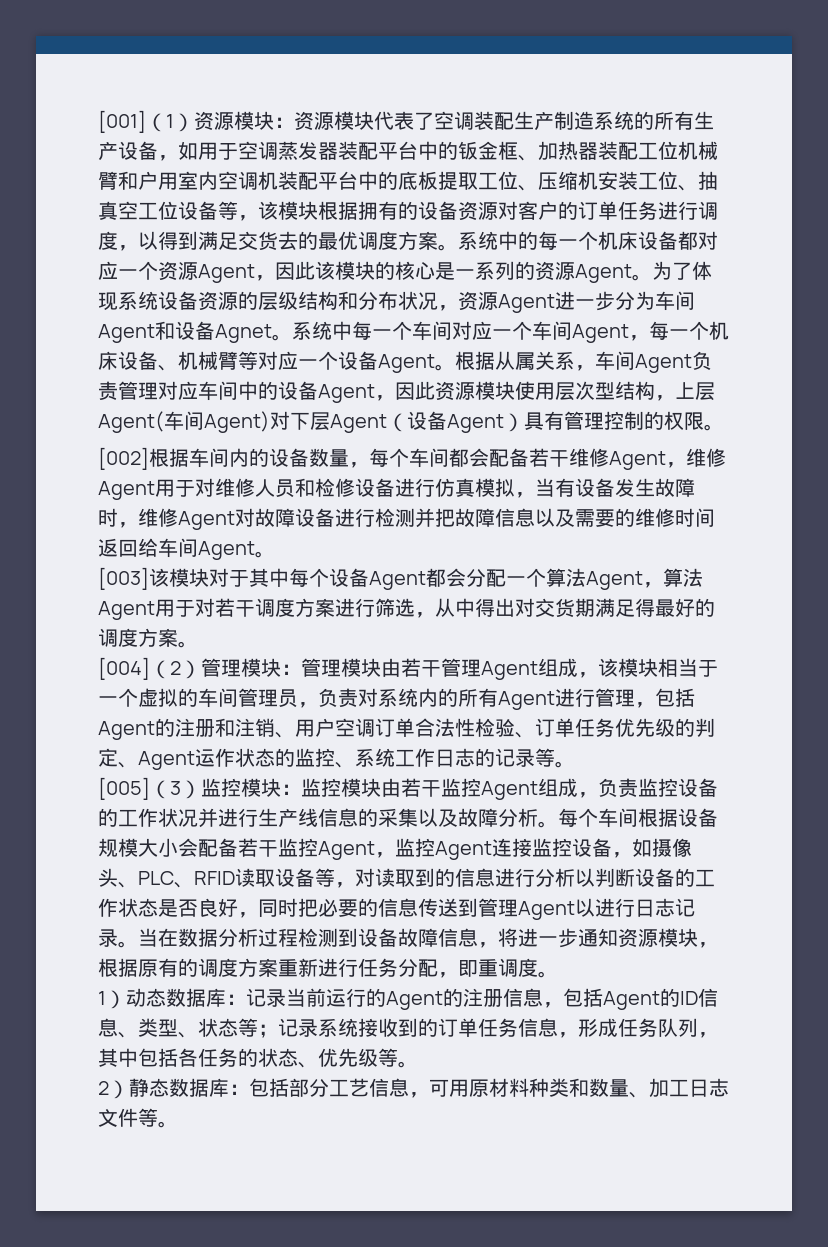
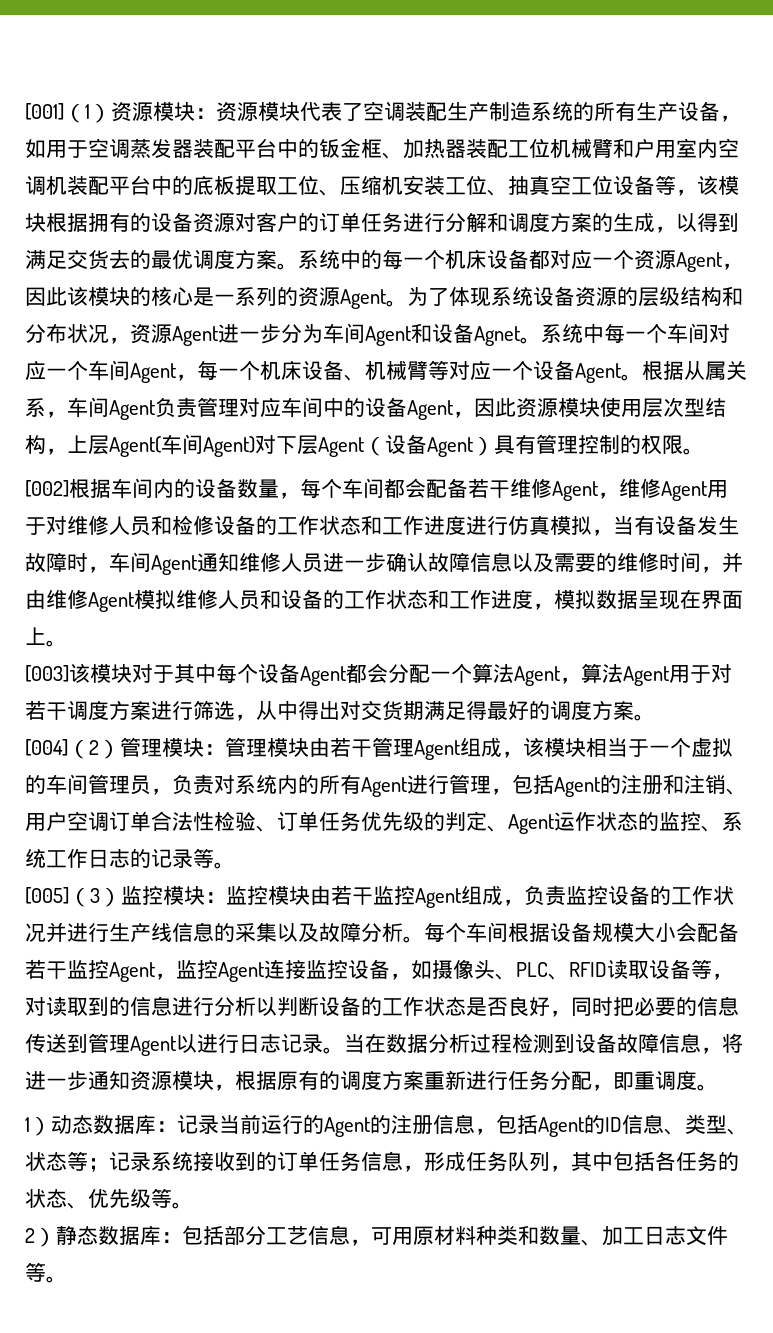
- 资源模块代表了空调装配生产制造系统的所有生产设备，如用于空调蒸发器装配平台中的钣金框、加热器装配工位机械臂和户用室内空调机装配平台中的底板提取工位、压缩机安装工位、抽真空工位设备等，该模块根据拥有的设备资源对客户的订单任务进行调度，以得到满足交货去的最优调度方案。
+ 资源模块代表了空调装配生产制造系统的所有生产设备，如用于空调蒸发器装配平台中的钣金框、加热器装配工位机械臂和户用室内空调机装配平台中的底板提取工位、压缩机安装工位、抽真空工位设备等，该模块根据拥有的设备资源对客户的订单任务进行分解和调度方案的生成，以得到满足交货去的最优调度方案。
- [002]根据车间内的设备数量，每个车间都会配备若干维修Agent，维修Agent用于对维修人员和检修设备进行仿真模拟，当有设备发生故障时，维修Agent对故障设备进行检测并把故障信息以及需要的维修时间返回给车间Agent。
+ [002]根据车间内的设备数量，每个车间都会配备若干维修Agent，维修Agent用于对维修人员和检修设备的工作状态和工作进度进行仿真模拟，当有设备发生故障时，车间Agent通知维修人员进一步确认故障信息以及需要的维修时间，并由维修Agent模拟维修人员和设备的工作状态和工作进度，模拟数据呈现在界面上。

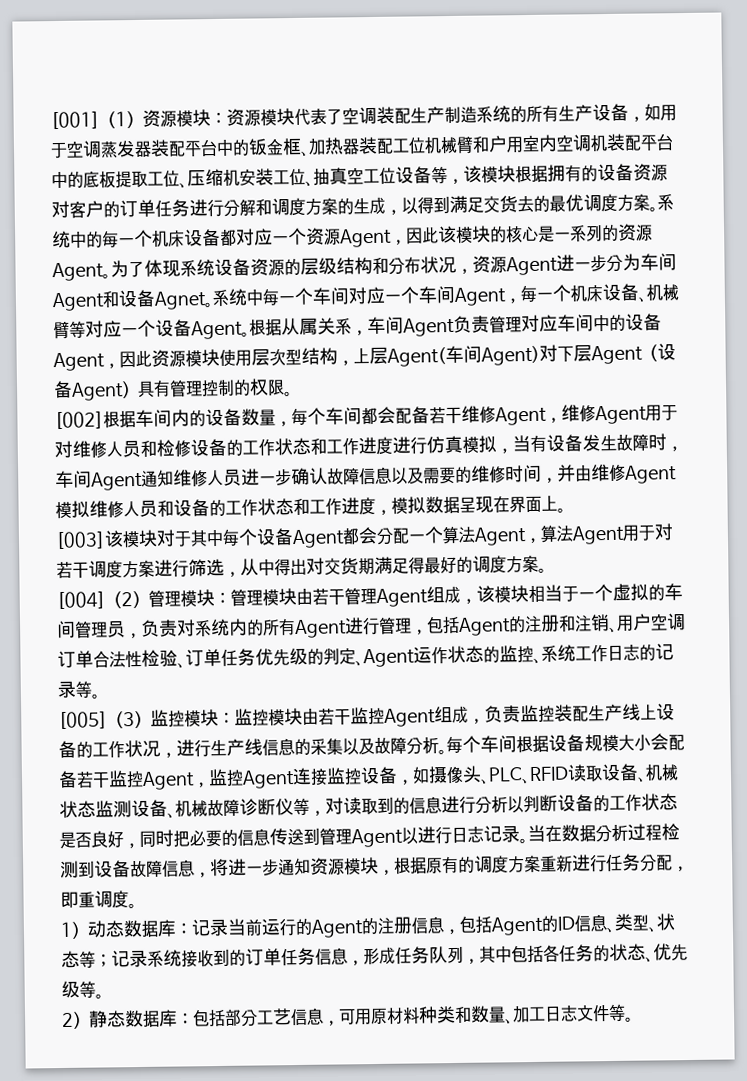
- [005]（3）监控模块：监控模块由若干监控Agent组成，负责监控设备的工作状况并进行生产线信息的采集以及故障分析。
+ [005]（3）监控模块：监控模块由若干监控Agent组成，负责监控装配生产线上设备的工作状况，进行生产线信息的采集以及故障分析。
- 每个车间根据设备规模大小会配备若干监控Agent，监控Agent连接监控设备，如摄像头、PLC、RFID读取设备等，对读取到的信息进行分析以判断设备的工作状态是否良好，同时把必要的信息传送到管理Agent以进行日志记录。
+ 每个车间根据设备规模大小会配备若干监控Agent，监控Agent连接监控设备，如摄像头、PLC、RFID读取设备、机械状态监测设备、机械故障诊断仪等，对读取到的信息进行分析以判断设备的工作状态是否良好，同时把必要的信息传送到管理Agent以进行日志记录。

